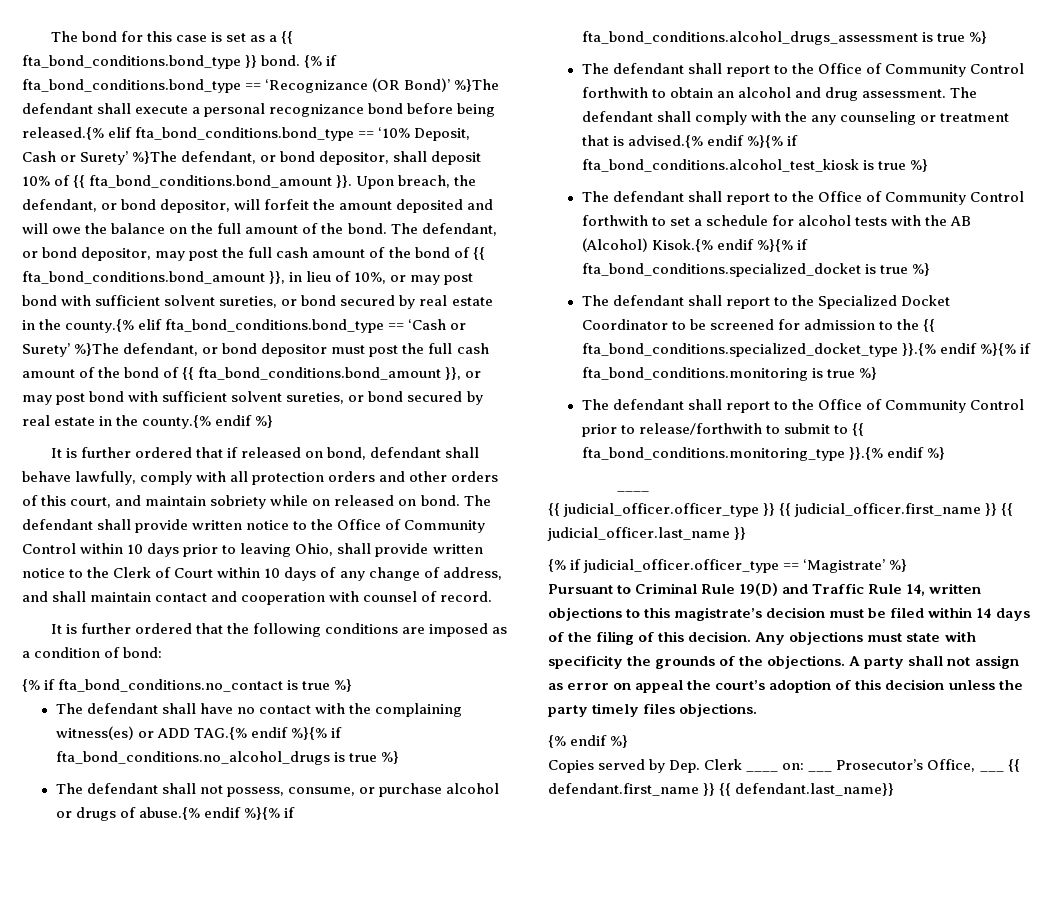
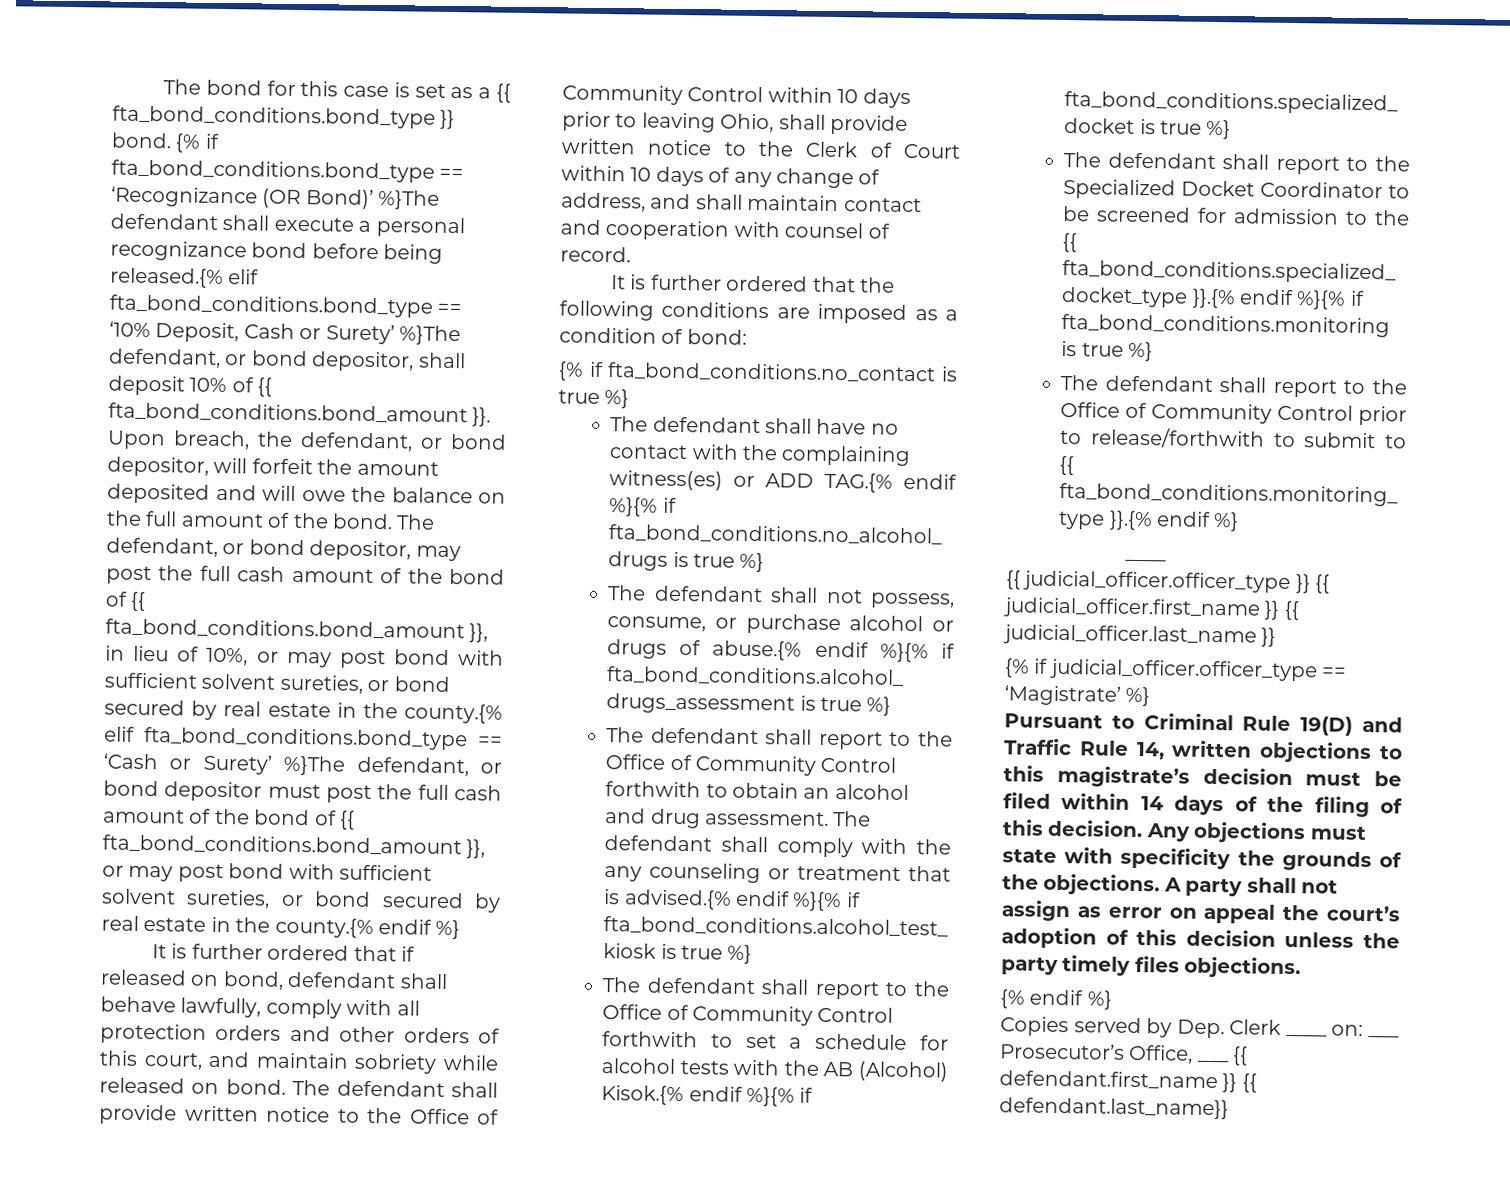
- It is further ordered that if released on bond, defendant shall behave lawfully, comply with all protection orders and other orders of this court, and maintain sobriety while on released on bond.
+ It is further ordered that if released on bond, defendant shall behave lawfully, comply with all protection orders and other orders of this court, and maintain sobriety while released on bond.

